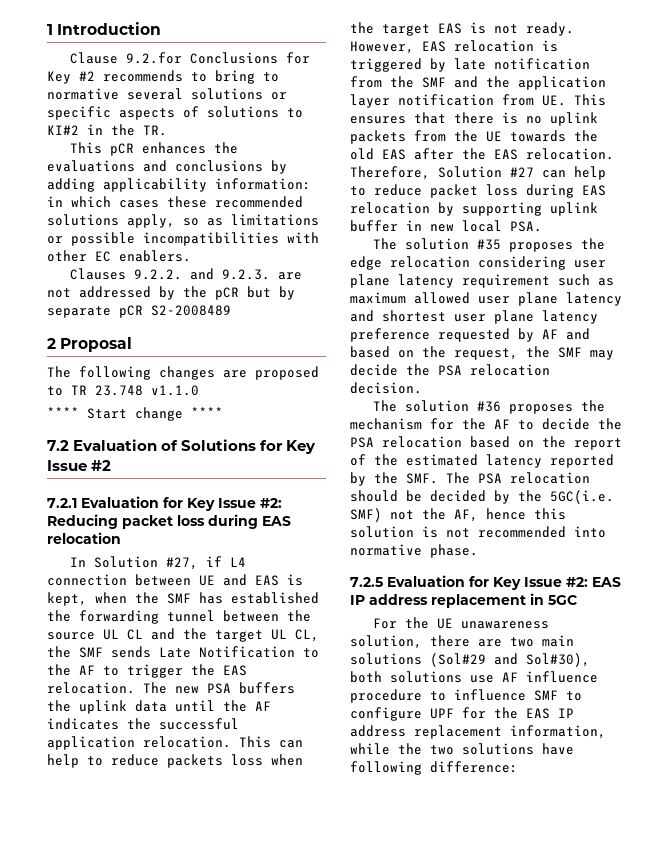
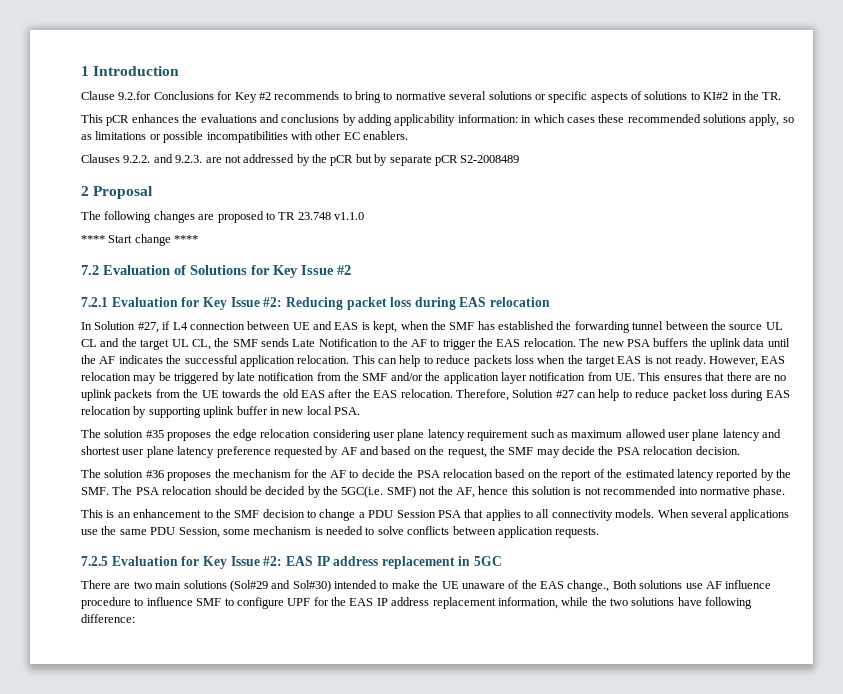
- However, EAS relocation is triggered by late notification from the SMF and the application layer notification from UE. This ensures that there is no uplink packets from the UE towards the old EAS after the EAS relocation.
+ However, EAS relocation may be triggered by late notification from the SMF and/or the application layer notification from UE. This ensures that there are no uplink packets from the UE towards the old EAS after the EAS relocation.
+ This is an enhancement to the SMF decision to change a PDU Session PSA that applies to all connectivity models. When several applications use the same PDU Session, some mechanism is needed to solve conflicts between application requests.
- For the UE unawareness solution, there are two main solutions (Sol#29 and Sol#30), both solutions use AF influence procedure to influence SMF to configure UPF for the EAS IP address replacement information, while the two solutions have following difference:
+ There are two main solutions (Sol#29 and Sol#30) intended to make the UE unaware of the EAS change., Both solutions use AF influence procedure to influence SMF to configure UPF for the EAS IP address replacement information, while the two solutions have following difference:

